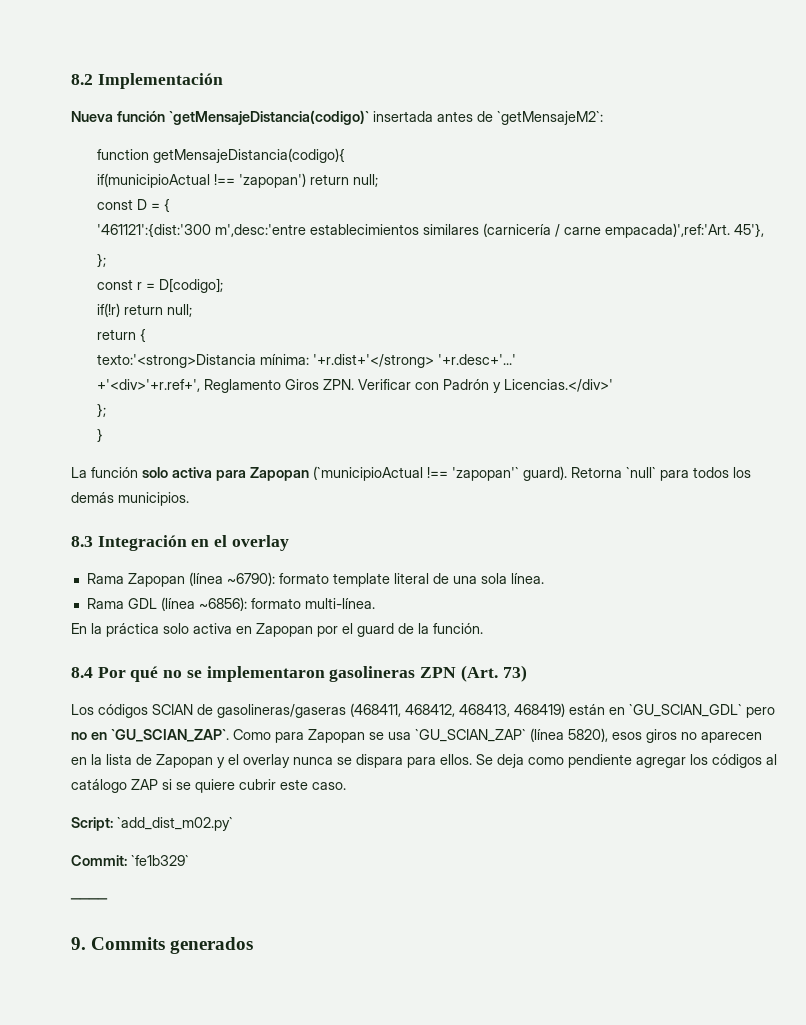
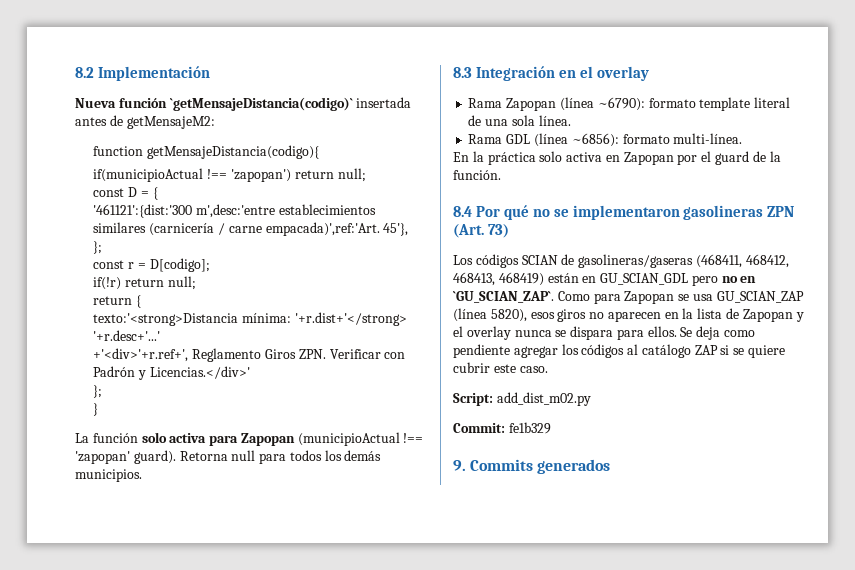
- Nueva función `getMensajeDistancia(codigo)` insertada antes de `getMensajeM2`:
+ Nueva función `getMensajeDistancia(codigo)` insertada antes de getMensajeM2:
- La función solo activa para Zapopan (`municipioActual !== 'zapopan'` guard).
+ La función solo activa para Zapopan (municipioActual !== 'zapopan' guard).
- Retorna `null` para todos los demás municipios.
+ Retorna null para todos los demás municipios.
- Los códigos SCIAN de gasolineras/gaseras (468411, 468412, 468413, 468419) están en `GU_SCIAN_GDL` pero no en `GU_SCIAN_ZAP`.
+ Los códigos SCIAN de gasolineras/gaseras (468411, 468412, 468413, 468419) están en GU_SCIAN_GDL pero no en `GU_SCIAN_ZAP`.
- Como para Zapopan se usa `GU_SCIAN_ZAP` (línea 5820), esos giros no aparecen en la lista de Zapopan y el overlay nunca se dispara para ellos.
+ Como para Zapopan se usa GU_SCIAN_ZAP (línea 5820), esos giros no aparecen en la lista de Zapopan y el overlay nunca se dispara para ellos.
- Script: `add_dist_m02.py`
+ Script: add_dist_m02.py
- Commit: `fe1b329`
- ────
+ Commit: fe1b329

